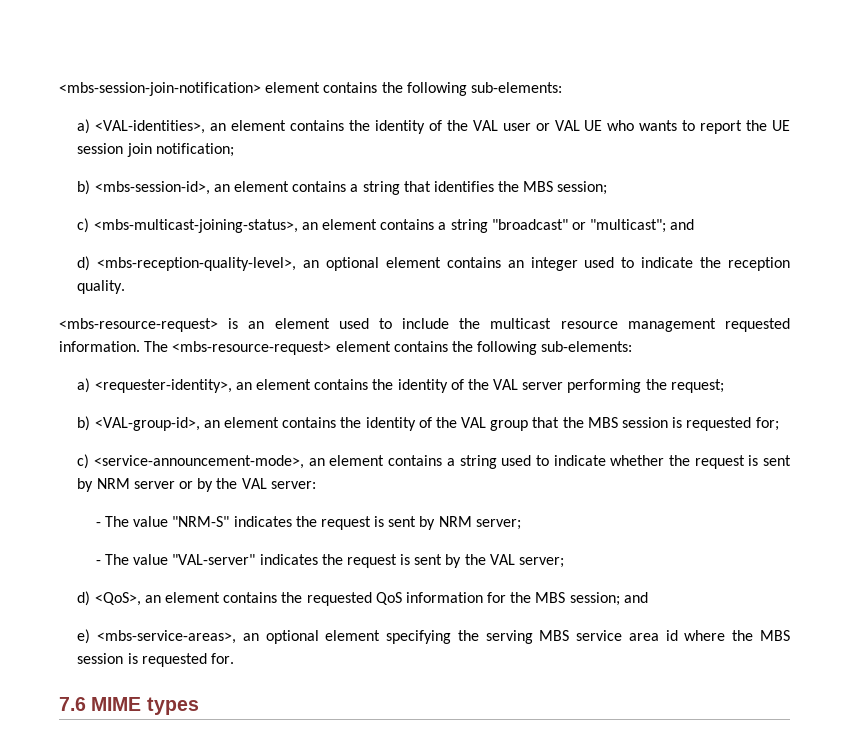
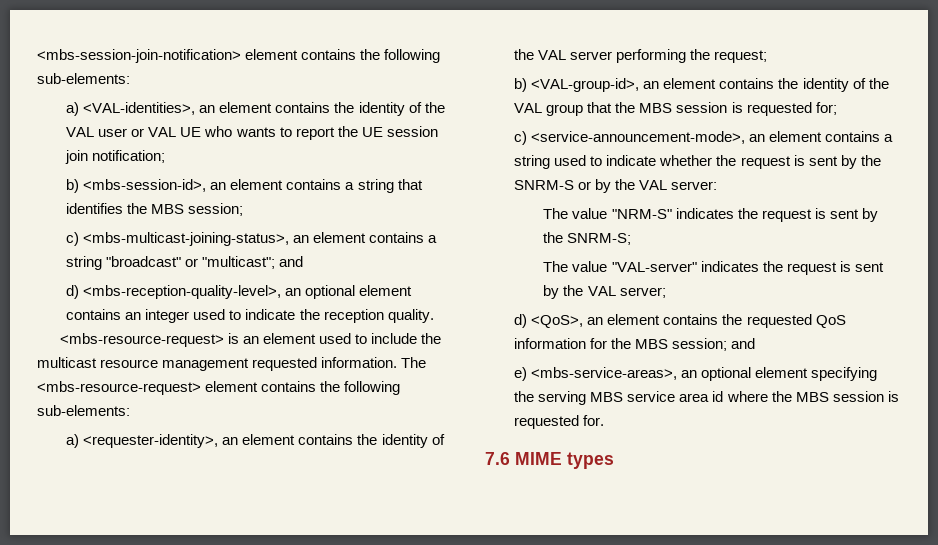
- c) <service-announcement-mode>, an element contains a string used to indicate whether the request is sent by NRM server or by the VAL server:
+ c) <service-announcement-mode>, an element contains a string used to indicate whether the request is sent by the SNRM-S or by the VAL server:
- - The value "NRM-S" indicates the request is sent by NRM server;
- - The value "VAL-server" indicates the request is sent by the VAL server;
+ The value "NRM-S" indicates the request is sent by the SNRM-S;
+ The value "VAL-server" indicates the request is sent by the VAL server;

